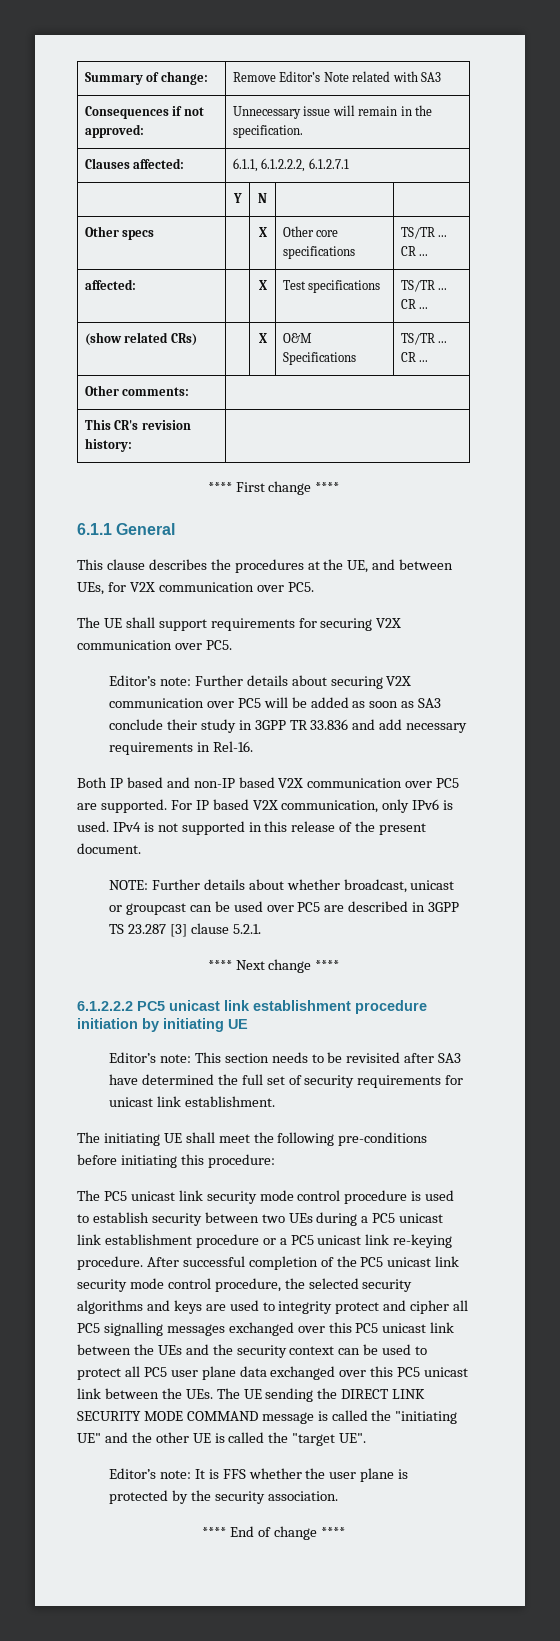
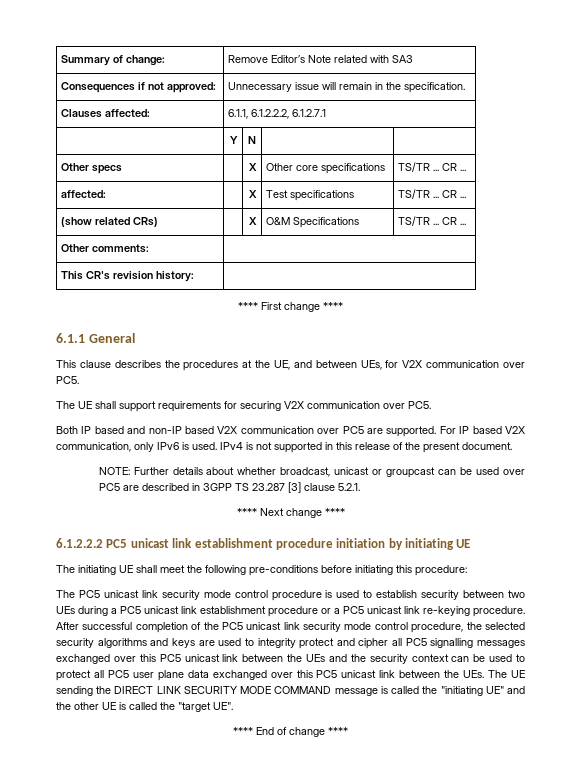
- Editor’s note: Further details about securing V2X communication over PC5 will be added as soon as SA3 conclude their study in 3GPP TR 33.836 and add necessary requirements in Rel-16.
- Editor’s note: This section needs to be revisited after SA3 have determined the full set of security requirements for unicast link establishment.
- Editor’s note: It is FFS whether the user plane is protected by the security association.

